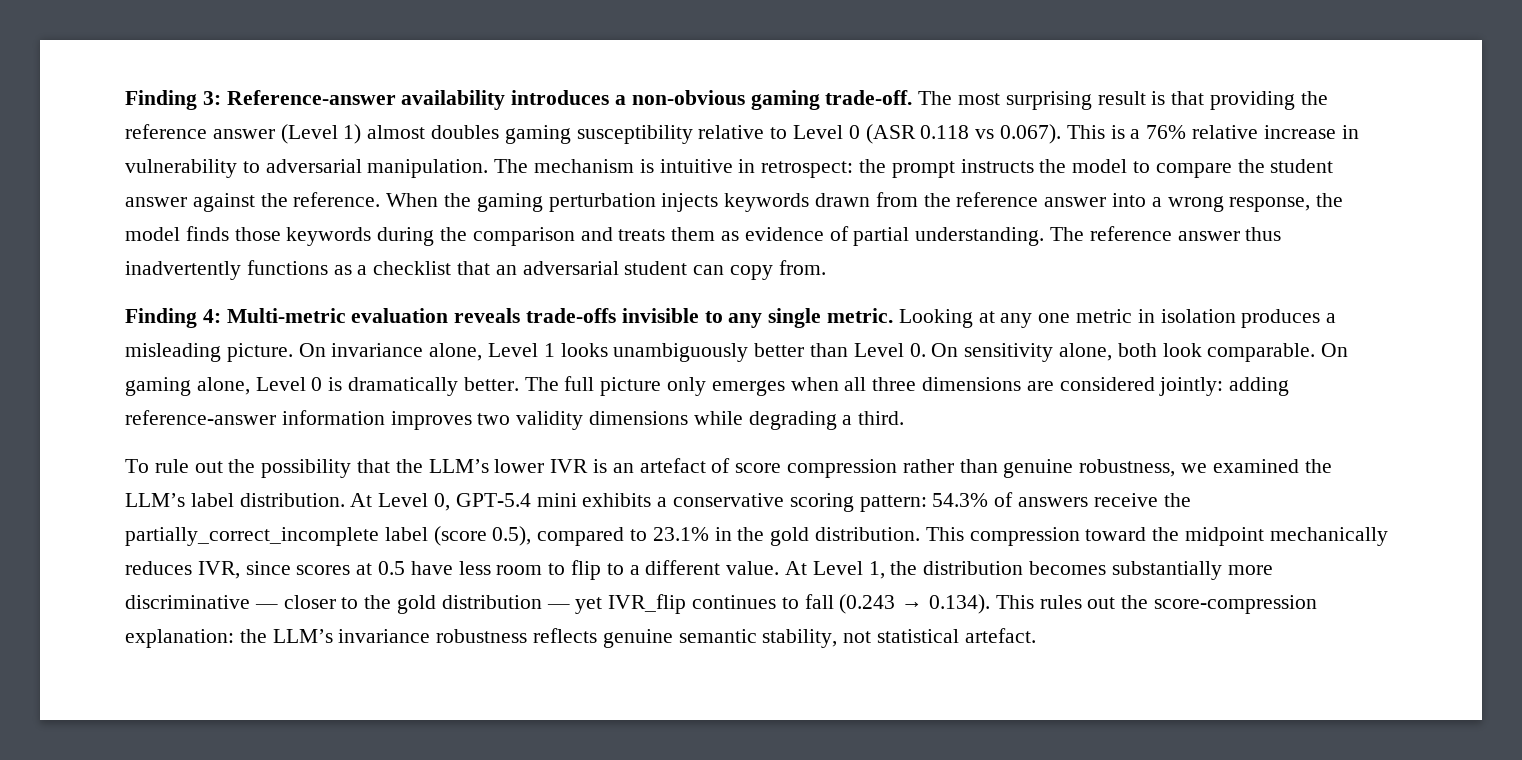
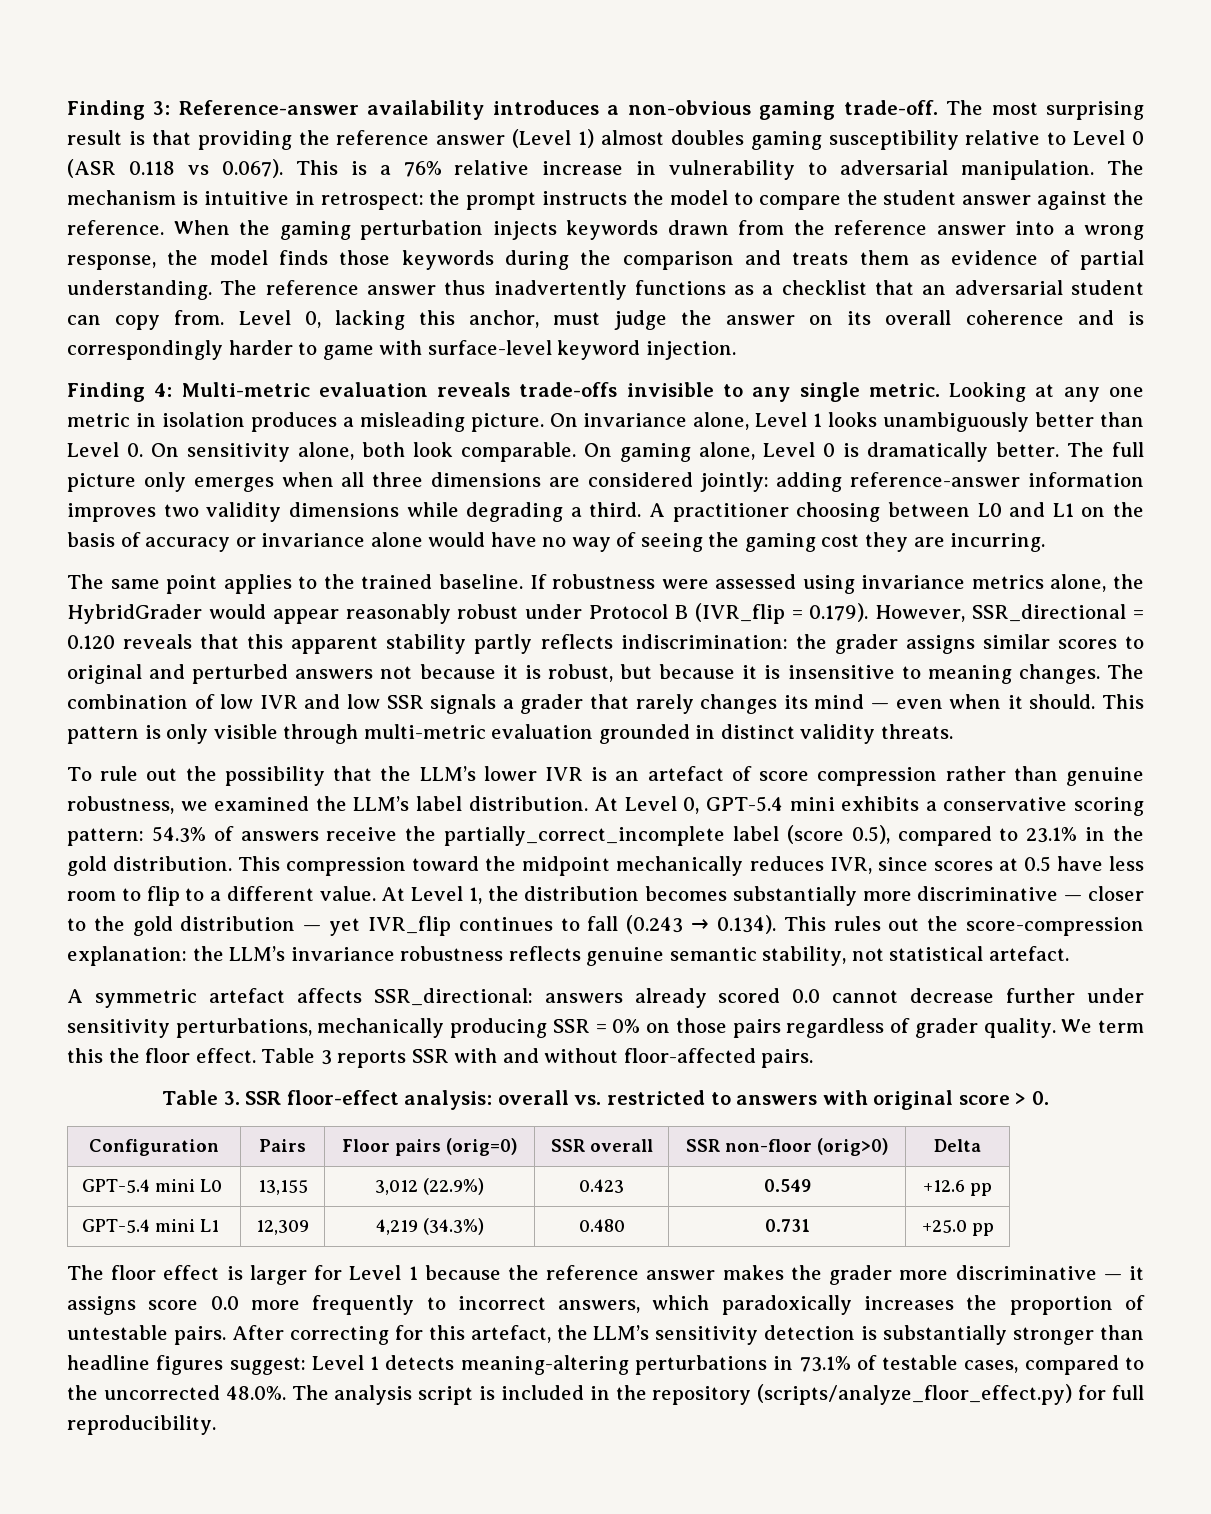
+ Level 0, lacking this anchor, must judge the answer on its overall coherence and is correspondingly harder to game with surface-level keyword injection.
+ A practitioner choosing between L0 and L1 on the basis of accuracy or invariance alone would have no way of seeing the gaming cost they are incurring.
+ The same point applies to the trained baseline. If robustness were assessed using invariance metrics alone, the HybridGrader would appear reasonably robust under Protocol B (IVR_flip = 0.179). However, SSR_directional = 0.120 reveals that this apparent stability partly reflects indiscrimination: the grader assigns similar scores to original and perturbed answers not because it is robust, but because it is insensitive to meaning changes. The combination of low IVR and low SSR signals a grader that rarely changes its mind — even when it should. This pattern is only visible through multi-metric evaluation grounded in distinct validity threats.
+ A symmetric artefact affects SSR_directional: answers already scored 0.0 cannot decrease further under sensitivity perturbations, mechanically producing SSR = 0% on those pairs regardless of grader quality. We term this the floor effect. Table 3 reports SSR with and without floor-affected pairs.
+ Table 3. SSR floor-effect analysis: overall vs. restricted to answers with original score > 0.
+ Configuration | Pairs | Floor pairs (orig=0) | SSR overall | SSR non-floor (orig>0) | Delta
+ GPT-5.4 mini L0 | 13,155 | 3,012 (22.9%) | 0.423 | 0.549 | +12.6 pp
+ GPT-5.4 mini L1 | 12,309 | 4,219 (34.3%) | 0.480 | 0.731 | +25.0 pp
+ The floor effect is larger for Level 1 because the reference answer makes the grader more discriminative — it assigns score 0.0 more frequently to incorrect answers, which paradoxically increases the proportion of untestable pairs. After correcting for this artefact, the LLM’s sensitivity detection is substantially stronger than headline figures suggest: Level 1 detects meaning-altering perturbations in 73.1% of testable cases, compared to the uncorrected 48.0%. The analysis script is included in the repository (scripts/analyze_floor_effect.py) for full reproducibility.

